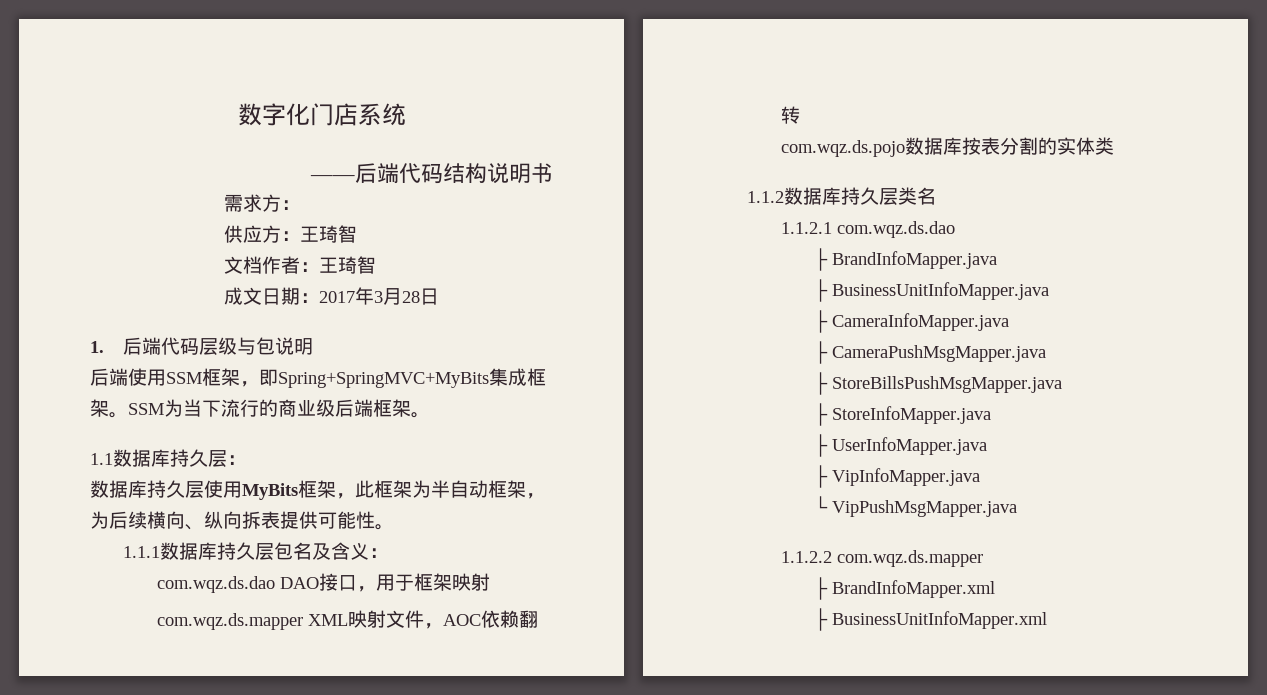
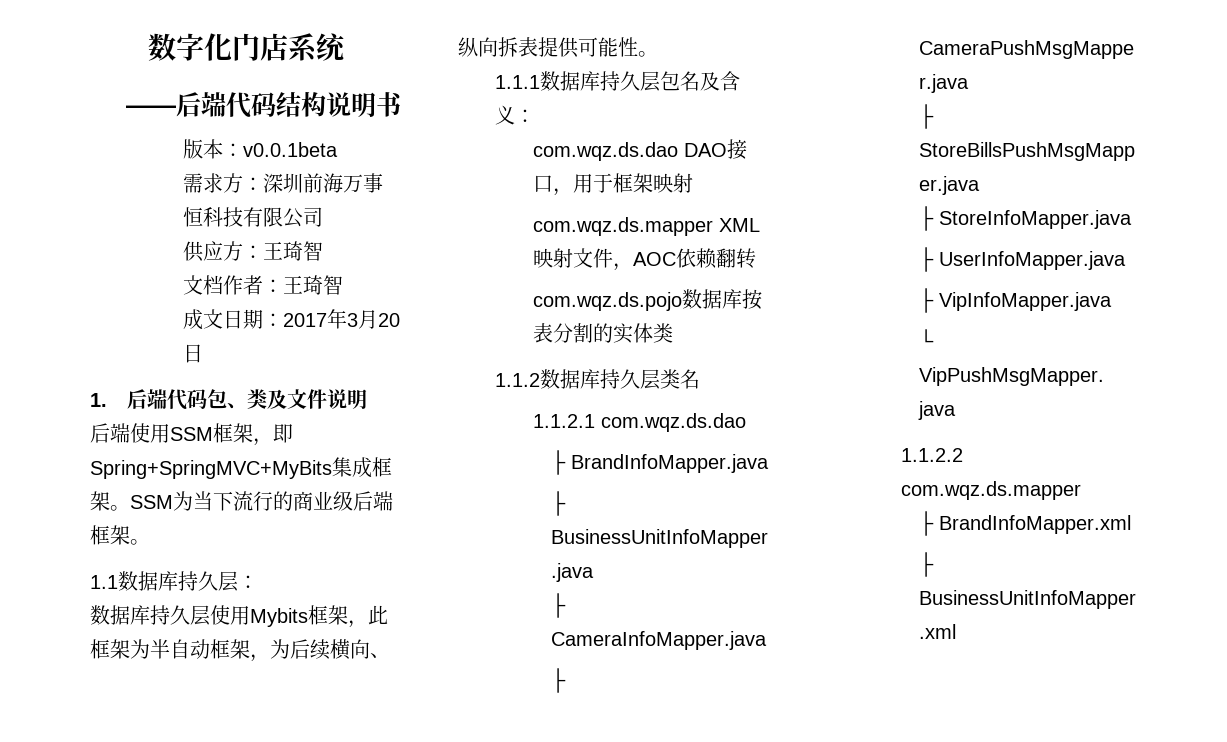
+ 版本：v0.0.1beta
- 需求方：
+ 需求方：深圳前海万事恒科技有限公司
- 成文日期：2017年3月28日
+ 成文日期：2017年3月20日
- 1.后端代码层级与包说明
+ 1.后端代码包、类及文件说明
- 数据库持久层使用MyBits框架，此框架为半自动框架，为后续横向、纵向拆表提供可能性。
+ 数据库持久层使用Mybits框架，此框架为半自动框架，为后续横向、纵向拆表提供可能性。

